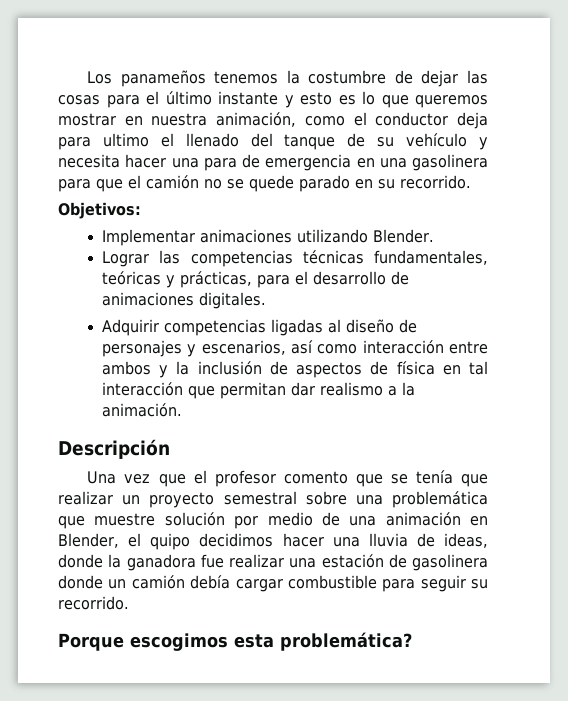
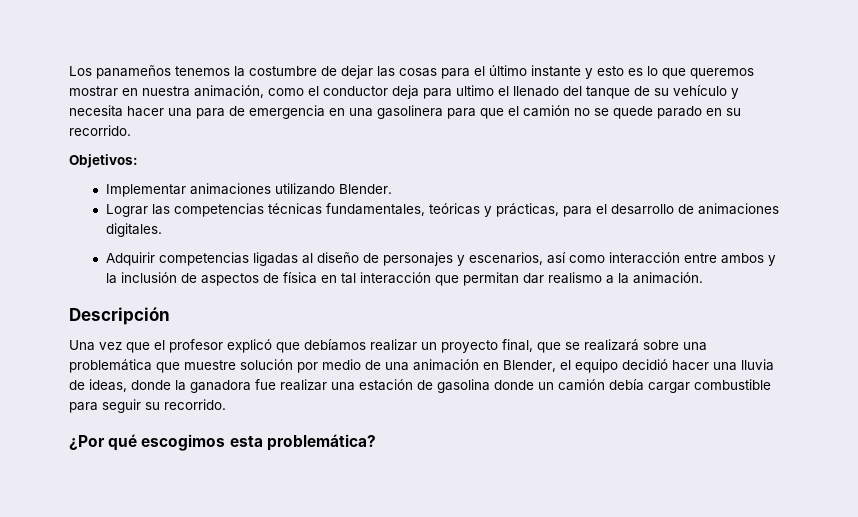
- Una vez que el profesor comento que se tenía que realizar un proyecto semestral sobre una problemática que muestre solución por medio de una animación en Blender, el quipo decidimos hacer una lluvia de ideas, donde la ganadora fue realizar una estación de gasolinera donde un camión debía cargar combustible para seguir su recorrido.
+ Una vez que el profesor explicó que debíamos realizar un proyecto final, que se realizará sobre una problemática que muestre solución por medio de una animación en Blender, el equipo decidió hacer una lluvia de ideas, donde la ganadora fue realizar una estación de gasolina donde un camión debía cargar combustible para seguir su recorrido.
- Porque escogimos esta problemática?
+ ¿Por qué escogimos esta problemática?

